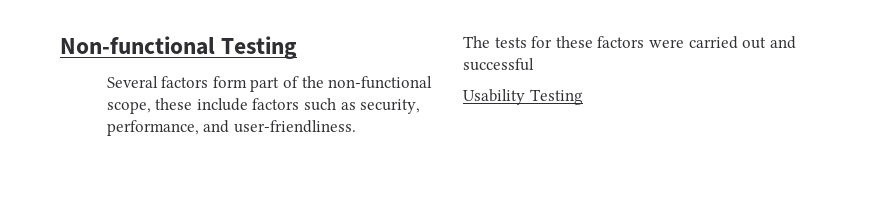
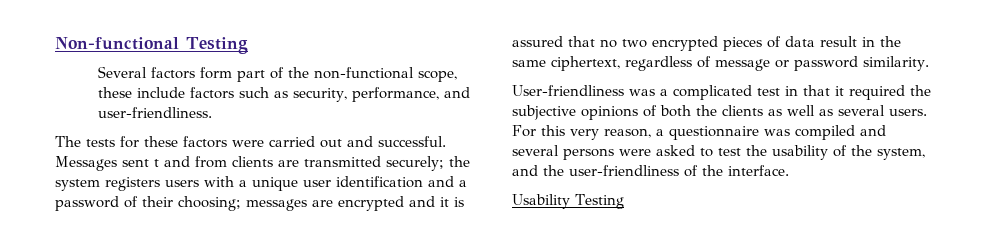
- The tests for these factors were carried out and successful
+ The tests for these factors were carried out and successful. Messages sent t and from clients are transmitted securely; the system registers users with a unique user identification and a password of their choosing; messages are encrypted and it is assured that no two encrypted pieces of data result in the same ciphertext, regardless of message or password similarity.
+ User-friendliness was a complicated test in that it required the subjective opinions of both the clients as well as several users. For this very reason, a questionnaire was compiled and several persons were asked to test the usability of the system, and the user-friendliness of the interface.

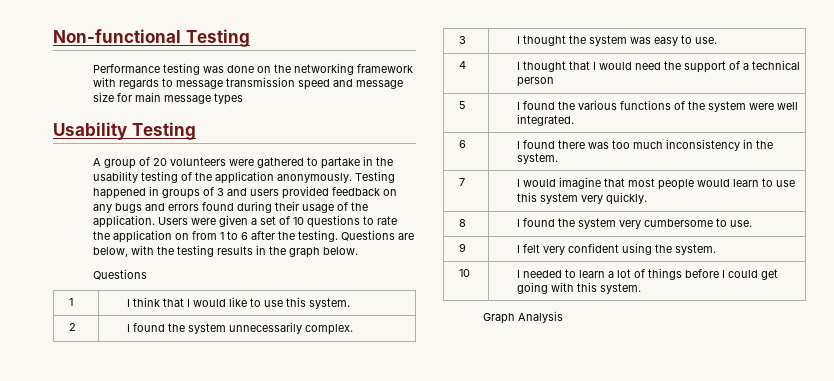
- Several factors form part of the non-functional scope, these include factors such as security, performance, and user-friendliness.
- The tests for these factors were carried out and successful. Messages sent t and from clients are transmitted securely; the system registers users with a unique user identification and a password of their choosing; messages are encrypted and it is assured that no two encrypted pieces of data result in the same ciphertext, regardless of message or password similarity.
- User-friendliness was a complicated test in that it required the subjective opinions of both the clients as well as several users. For this very reason, a questionnaire was compiled and several persons were asked to test the usability of the system, and the user-friendliness of the interface.
+ Performance testing was done on the networking framework with regards to message transmission speed and message size for main message types
  Usability Testing
+ A group of 20 volunteers were gathered to partake in the usability testing of the application anonymously. Testing happened in groups of 3 and users provided feedback on any bugs and errors found during their usage of the application. Users were given a set of 10 questions to rate the application on from 1 to 6 after the testing. Questions are below, with the testing results in the graph below.
+ Questions
+ 1 | I think that I would like to use this system.
+ 2 | I found the system unnecessarily complex.
+ 3 | I thought the system was easy to use.
+ 4 | I thought that I would need the support of a technical person
+ 5 | I found the various functions of the system were well integrated.
+ 6 | I found there was too much inconsistency in the system.
+ 7 | I would imagine that most people would learn to use this system very quickly.
+ 8 | I found the system very cumbersome to use.
+ 9 | I felt very confident using the system.
+ 10 | I needed to learn a lot of things before I could get going with this system.
+ Graph Analysis

